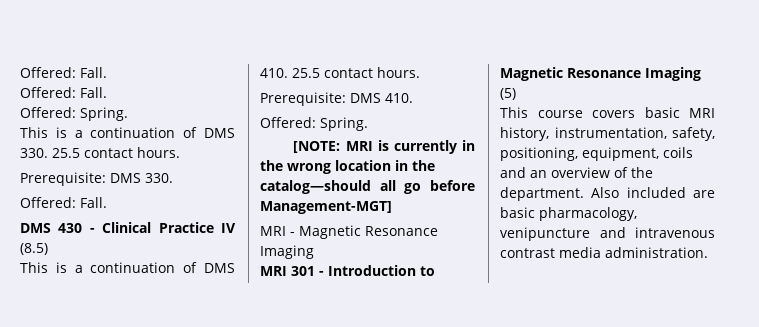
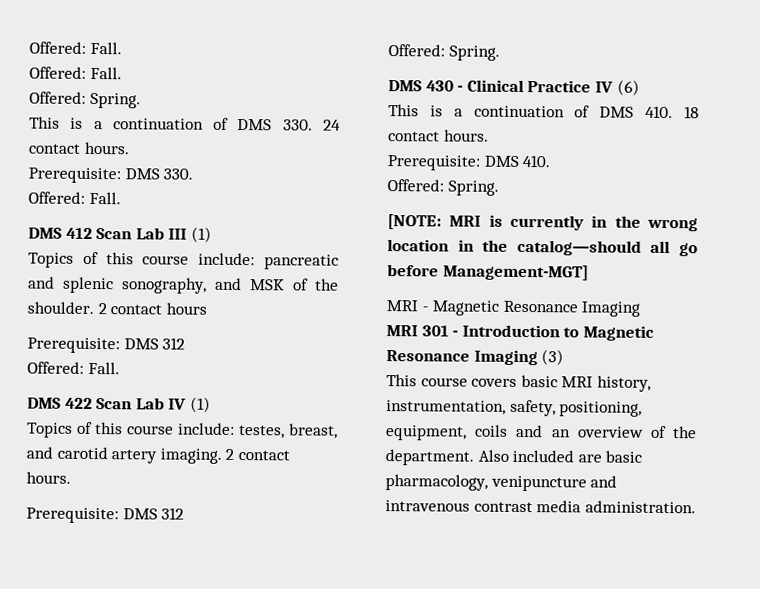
- This is a continuation of DMS 330. 25.5 contact hours.
+ This is a continuation of DMS 330. 24 contact hours.
+ DMS 412 Scan Lab III (1)
+ Topics of this course include: pancreatic and splenic sonography, and MSK of the shoulder. 2 contact hours
+ Prerequisite: DMS 312
+ Offered: Fall.
+ DMS 422 Scan Lab IV (1)
+ Topics of this course include: testes, breast, and carotid artery imaging. 2 contact hours.
+ Prerequisite: DMS 312
+ Offered: Spring.
- DMS 430 - Clinical Practice IV (8.5)
+ DMS 430 - Clinical Practice IV (6)
- This is a continuation of DMS 410. 25.5 contact hours.
+ This is a continuation of DMS 410. 18 contact hours.
- MRI 301 - Introduction to Magnetic Resonance Imaging (5)
+ MRI 301 - Introduction to Magnetic Resonance Imaging (3)

